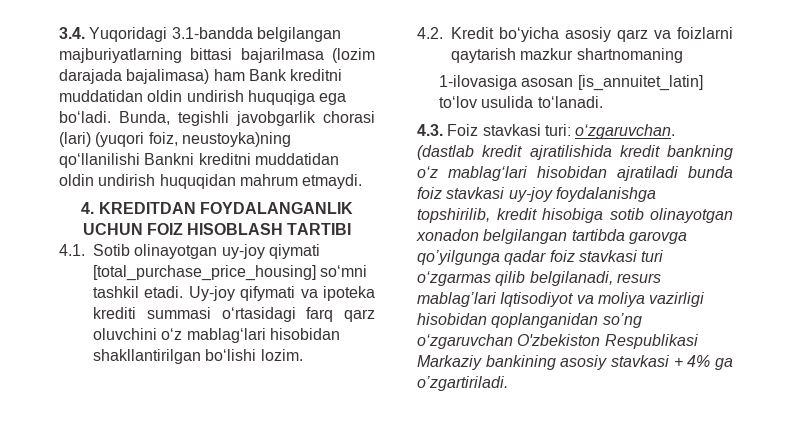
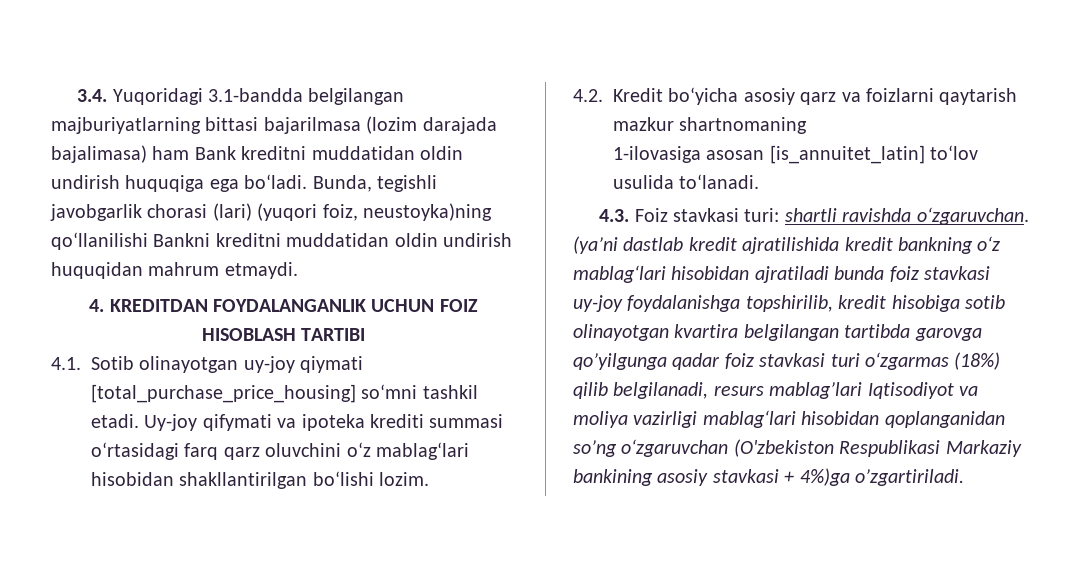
- 4.3. Foiz stavkasi turi: o‘zgaruvchan. (dastlab kredit ajratilishida kredit bankning o‘z mablag‘lari hisobidan ajratiladi bunda foiz stavkasi uy-joy foydalanishga topshirilib, kredit hisobiga sotib olinayotgan xonadon belgilangan tartibda garovga qo’yilgunga qadar foiz stavkasi turi o‘zgarmas qilib belgilanadi, resurs mablag’lari Iqtisodiyot va moliya vazirligi hisobidan qoplanganidan so’ng o‘zgaruvchan O'zbekiston Respublikasi Markaziy bankining asosiy stavkasi + 4% ga o’zgartiriladi.
+ 4.3. Foiz stavkasi turi: shartli ravishda o‘zgaruvchan. (ya’ni dastlab kredit ajratilishida kredit bankning o‘z mablag‘lari hisobidan ajratiladi bunda foiz stavkasi uy-joy foydalanishga topshirilib, kredit hisobiga sotib olinayotgan kvartira belgilangan tartibda garovga qo’yilgunga qadar foiz stavkasi turi o‘zgarmas (18%) qilib belgilanadi, resurs mablag’lari Iqtisodiyot va moliya vazirligi mablag‘lari hisobidan qoplanganidan so’ng o‘zgaruvchan (O'zbekiston Respublikasi Markaziy bankining asosiy stavkasi + 4%)ga o’zgartiriladi.

